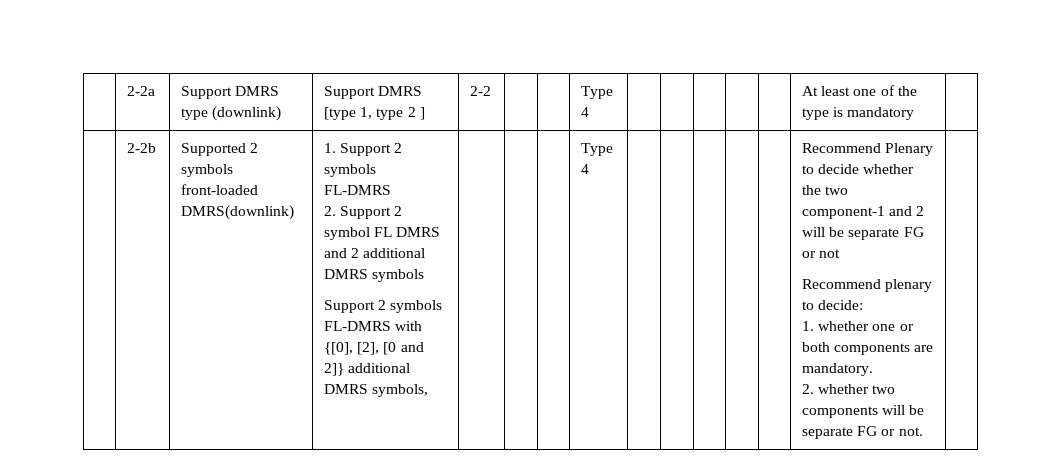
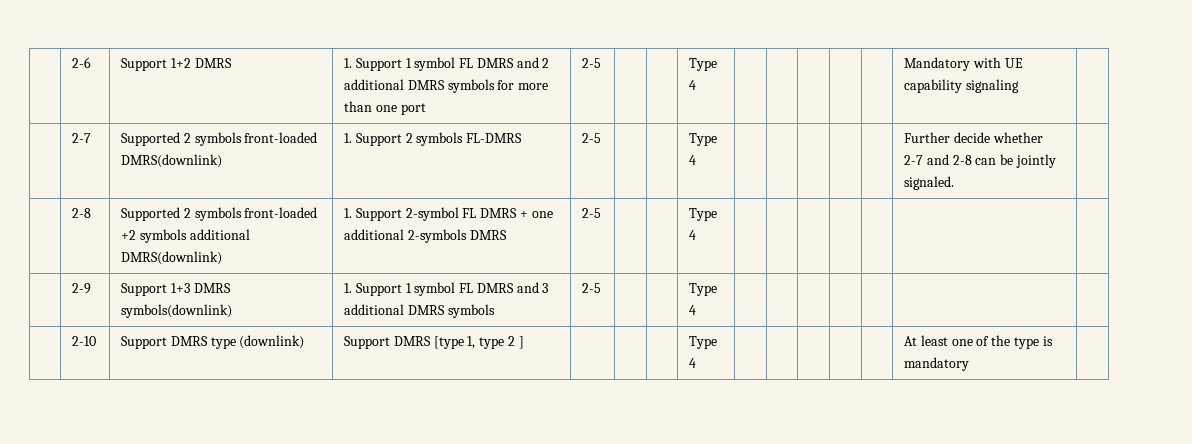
- | 2-2a | Support DMRS type (downlink) | Support DMRS [type 1, type 2 ] | 2-2 | | | Type 4 | | | | | | At least one of the type is mandatory |
+ | 2-6 | Support 1+2 DMRS | 1. Support 1 symbol FL DMRS and 2 additional DMRS symbols for more than one port | 2-5 | | | Type 4 | | | | | | Mandatory with UE capability signaling |
+ | 2-7 | Supported 2 symbols front-loaded DMRS(downlink) | 1. Support 2 symbols FL-DMRS | 2-5 | | | Type 4 | | | | | | Further decide whether 2-7 and 2-8 can be jointly signaled. |
+ | 2-8 | Supported 2 symbols front-loaded +2 symbols additional DMRS(downlink) | 1. Support 2-symbol FL DMRS + one additional 2-symbols DMRS | 2-5 | | | Type 4 | | | | | | |
+ | 2-9 | Support 1+3 DMRS symbols(downlink) | 1. Support 1 symbol FL DMRS and 3 additional DMRS symbols | 2-5 | | | Type 4 | | | | | | |
+ | 2-10 | Support DMRS type (downlink) | Support DMRS [type 1, type 2 ] | | | | Type 4 | | | | | | At least one of the type is mandatory |
- 2-2b | Supported 2 symbols front-loaded DMRS(downlink) | 1. Support 2 symbols FL-DMRS
- 2. Support 2 symbol FL DMRS and 2 additional DMRS symbols
- Support 2 symbols FL-DMRS with {[0], [2], [0 and 2]} additional DMRS symbols, | | | | Type 4 | | | | | | Recommend Plenary to decide whether the two component-1 and 2 will be separate FG or not
- Recommend plenary to decide:
- 1. whether one or both components are mandatory.
- 2. whether two components will be separate FG or not.

